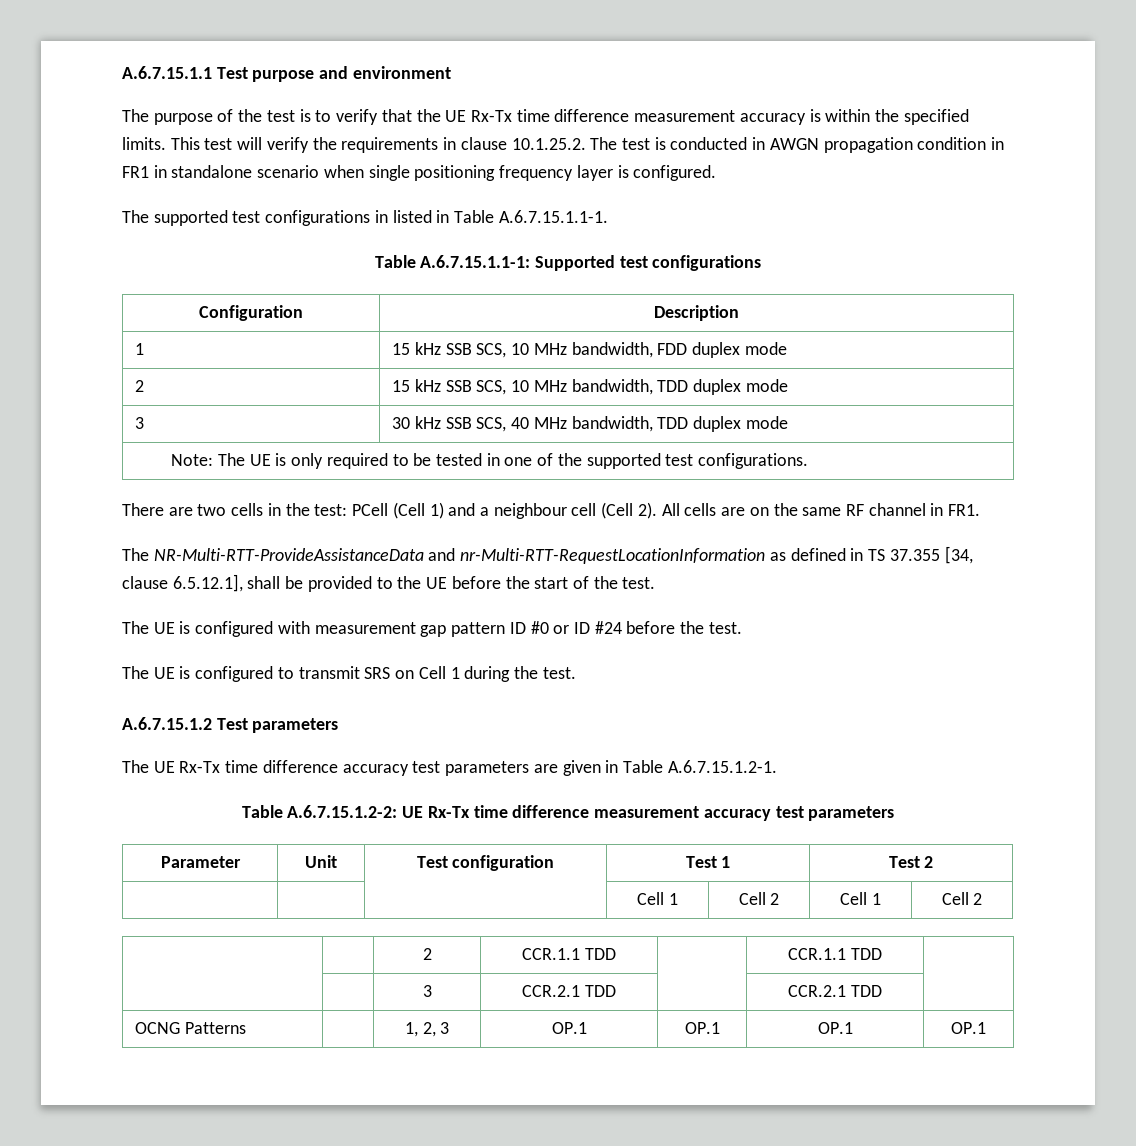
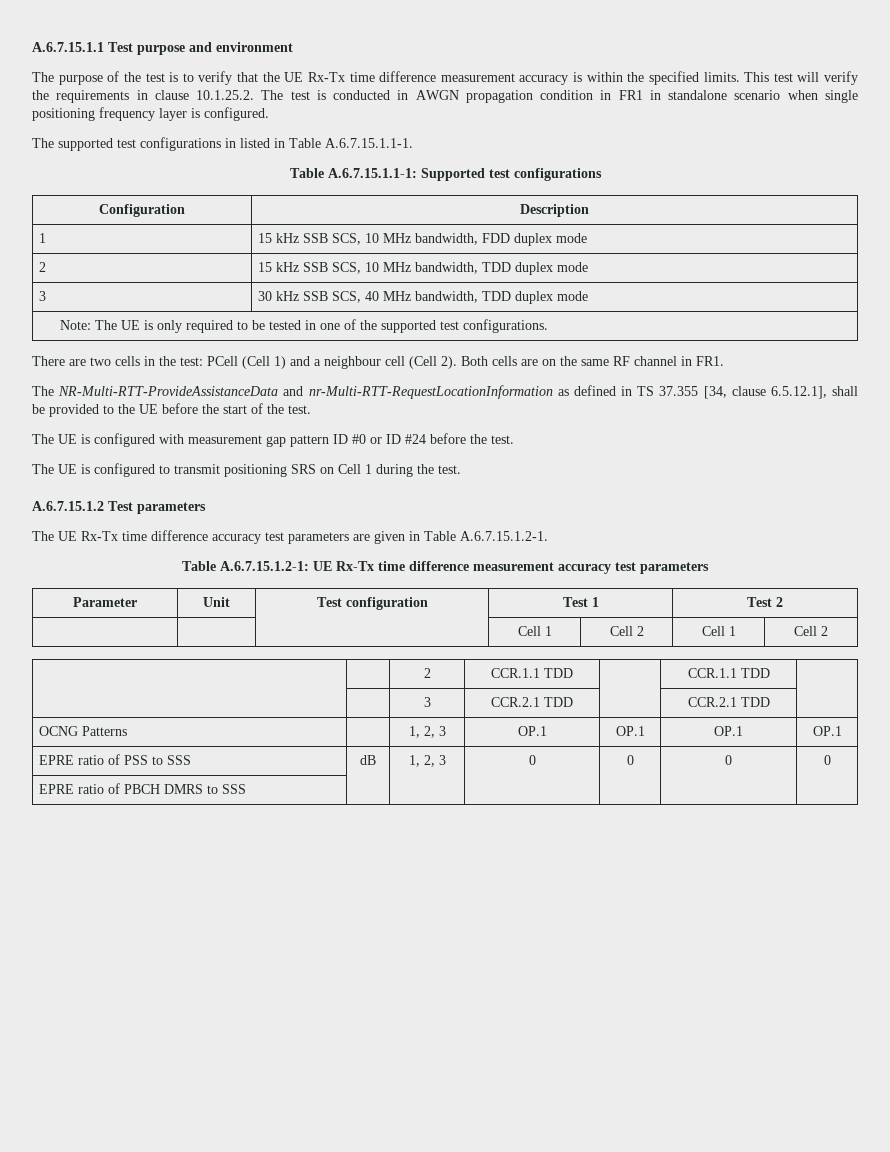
- All cells are on the same RF channel in FR1.
+ Both cells are on the same RF channel in FR1.
- The UE is configured to transmit SRS on Cell 1 during the test.
+ The UE is configured to transmit positioning SRS on Cell 1 during the test.
- Table A.6.7.15.1.2-2: UE Rx-Tx time difference measurement accuracy test parameters
+ Table A.6.7.15.1.2-1: UE Rx-Tx time difference measurement accuracy test parameters
+ EPRE ratio of PSS to SSS | dB | 1, 2, 3 | 0 | 0 | 0 | 0
+ EPRE ratio of PBCH DMRS to SSS | | | | | |

